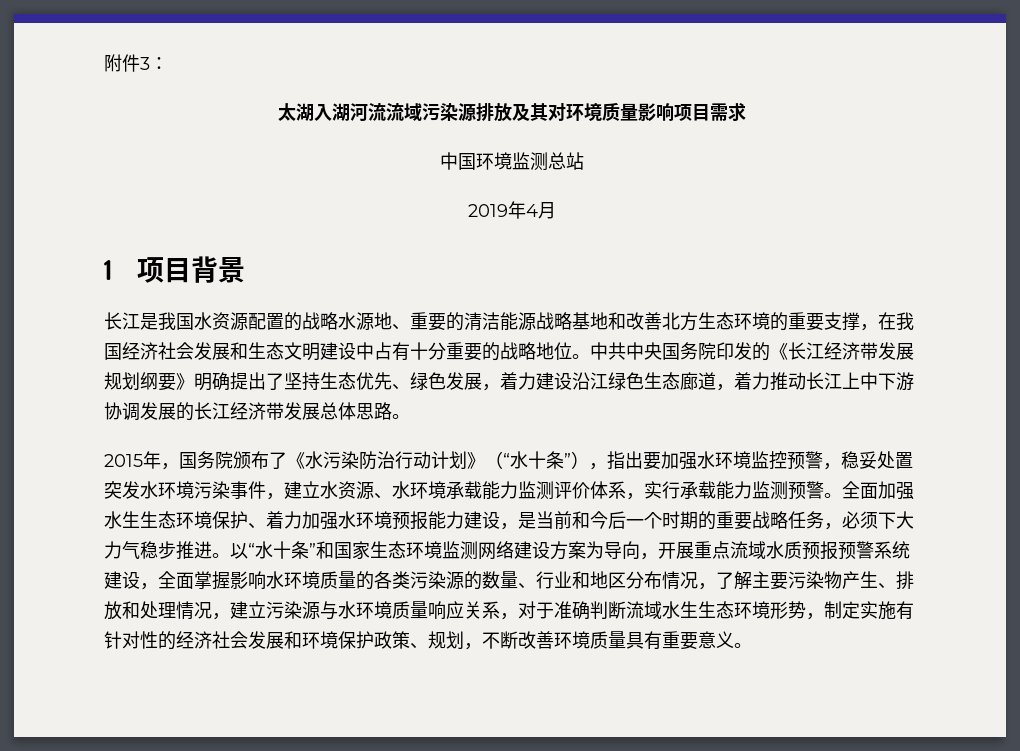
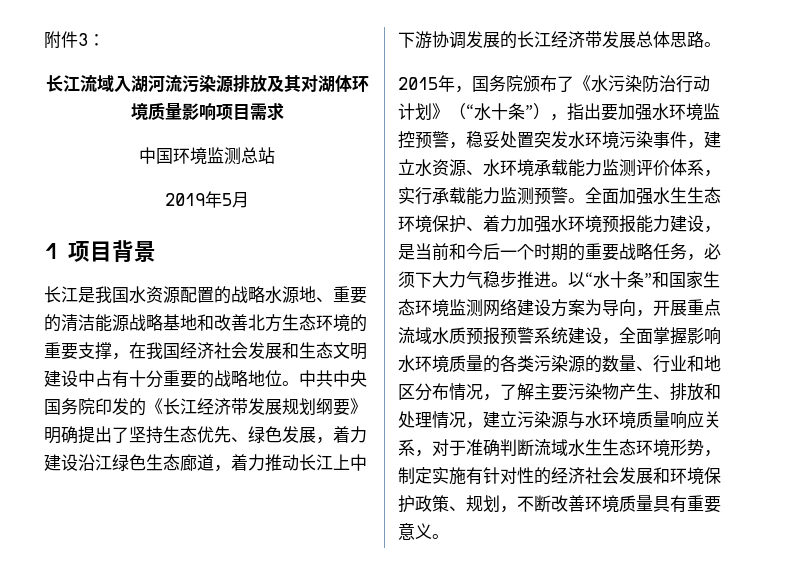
- 太湖入湖河流流域污染源排放及其对环境质量影响项目需求
+ 长江流域入湖河流污染源排放及其对湖体环境质量影响项目需求
- 2019年4月
+ 2019年5月

